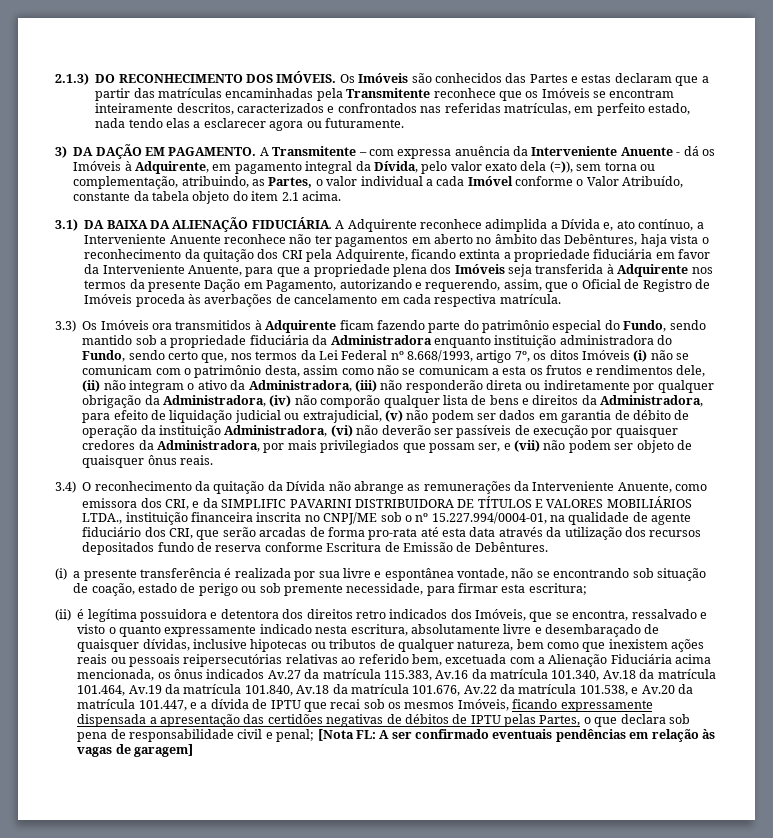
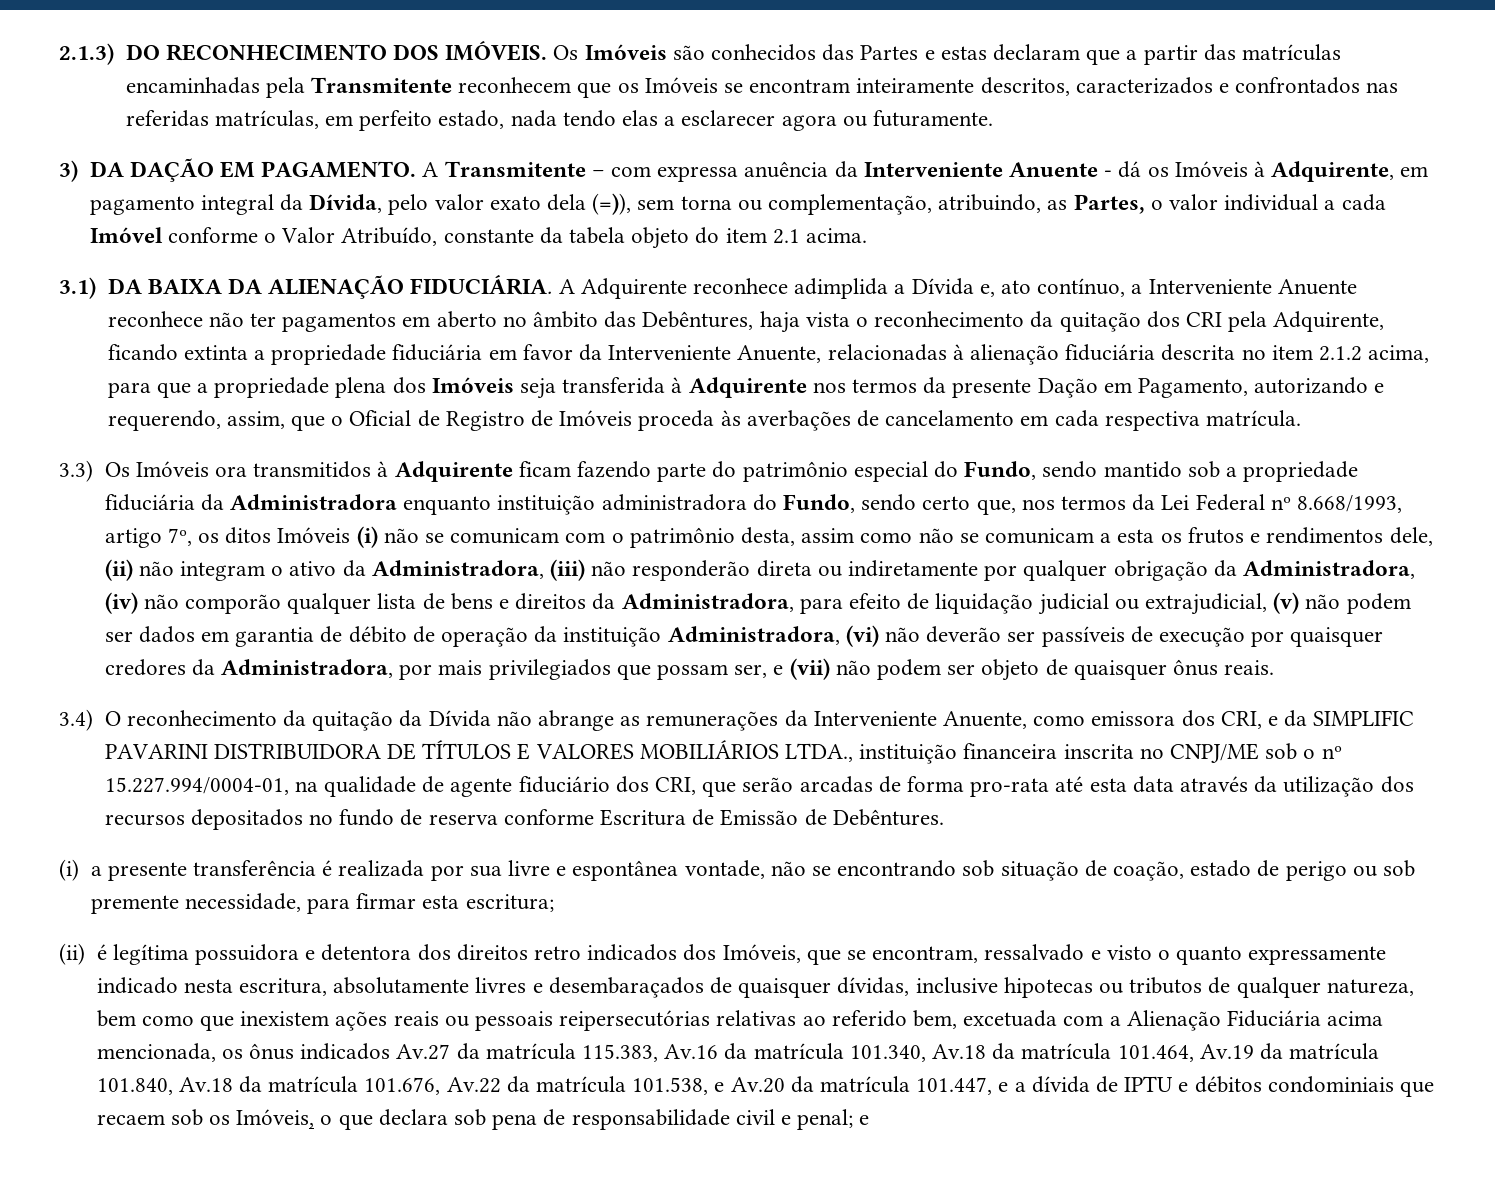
- Os Imóveis são conhecidos das Partes e estas declaram que a partir das matrículas encaminhadas pela Transmitente reconhece que os Imóveis se encontram inteiramente descritos, caracterizados e confrontados nas referidas matrículas, em perfeito estado, nada tendo elas a esclarecer agora ou futuramente.
+ Os Imóveis são conhecidos das Partes e estas declaram que a partir das matrículas encaminhadas pela Transmitente reconhecem que os Imóveis se encontram inteiramente descritos, caracterizados e confrontados nas referidas matrículas, em perfeito estado, nada tendo elas a esclarecer agora ou futuramente.
- A Adquirente reconhece adimplida a Dívida e, ato contínuo, a Interveniente Anuente reconhece não ter pagamentos em aberto no âmbito das Debêntures, haja vista o reconhecimento da quitação dos CRI pela Adquirente, ficando extinta a propriedade fiduciária em favor da Interveniente Anuente, para que a propriedade plena dos Imóveis seja transferida à Adquirente nos termos da presente Dação em Pagamento, autorizando e requerendo, assim, que o Oficial de Registro de Imóveis proceda às averbações de cancelamento em cada respectiva matrícula.
+ A Adquirente reconhece adimplida a Dívida e, ato contínuo, a Interveniente Anuente reconhece não ter pagamentos em aberto no âmbito das Debêntures, haja vista o reconhecimento da quitação dos CRI pela Adquirente, ficando extinta a propriedade fiduciária em favor da Interveniente Anuente, relacionadas à alienação fiduciária descrita no item 2.1.2 acima, para que a propriedade plena dos Imóveis seja transferida à Adquirente nos termos da presente Dação em Pagamento, autorizando e requerendo, assim, que o Oficial de Registro de Imóveis proceda às averbações de cancelamento em cada respectiva matrícula.
- 3.4) O reconhecimento da quitação da Dívida não abrange as remunerações da Interveniente Anuente, como emissora dos CRI, e da SIMPLIFIC PAVARINI DISTRIBUIDORA DE TÍTULOS E VALORES MOBILIÁRIOS LTDA., instituição financeira inscrita no CNPJ/ME sob o nº 15.227.994/0004-01, na qualidade de agente fiduciário dos CRI, que serão arcadas de forma pro-rata até esta data através da utilização dos recursos depositados fundo de reserva conforme Escritura de Emissão de Debêntures.
+ 3.4) O reconhecimento da quitação da Dívida não abrange as remunerações da Interveniente Anuente, como emissora dos CRI, e da SIMPLIFIC PAVARINI DISTRIBUIDORA DE TÍTULOS E VALORES MOBILIÁRIOS LTDA., instituição financeira inscrita no CNPJ/ME sob o nº 15.227.994/0004-01, na qualidade de agente fiduciário dos CRI, que serão arcadas de forma pro-rata até esta data através da utilização dos recursos depositados no fundo de reserva conforme Escritura de Emissão de Debêntures.
- (ii) é legítima possuidora e detentora dos direitos retro indicados dos Imóveis, que se encontra, ressalvado e visto o quanto expressamente indicado nesta escritura, absolutamente livre e desembaraçado de quaisquer dívidas, inclusive hipotecas ou tributos de qualquer natureza, bem como que inexistem ações reais ou pessoais reipersecutórias relativas ao referido bem, excetuada com a Alienação Fiduciária acima mencionada, os ônus indicados Av.27 da matrícula 115.383, Av.16 da matrícula 101.340, Av.18 da matrícula 101.464, Av.19 da matrícula 101.840, Av.18 da matrícula 101.676, Av.22 da matrícula 101.538, e Av.20 da matrícula 101.447, e a dívida de IPTU que recai sob os mesmos Imóveis, ficando expressamente dispensada a apresentação das certidões negativas de débitos de IPTU pelas Partes, o que declara sob pena de responsabilidade civil e penal; [Nota FL: A ser confirmado eventuais pendências em relação às vagas de garagem]
+ (ii) é legítima possuidora e detentora dos direitos retro indicados dos Imóveis, que se encontram, ressalvado e visto o quanto expressamente indicado nesta escritura, absolutamente livres e desembaraçados de quaisquer dívidas, inclusive hipotecas ou tributos de qualquer natureza, bem como que inexistem ações reais ou pessoais reipersecutórias relativas ao referido bem, excetuada com a Alienação Fiduciária acima mencionada, os ônus indicados Av.27 da matrícula 115.383, Av.16 da matrícula 101.340, Av.18 da matrícula 101.464, Av.19 da matrícula 101.840, Av.18 da matrícula 101.676, Av.22 da matrícula 101.538, e Av.20 da matrícula 101.447, e a dívida de IPTU e débitos condominiais que recaem sob os Imóveis, o que declara sob pena de responsabilidade civil e penal; e

